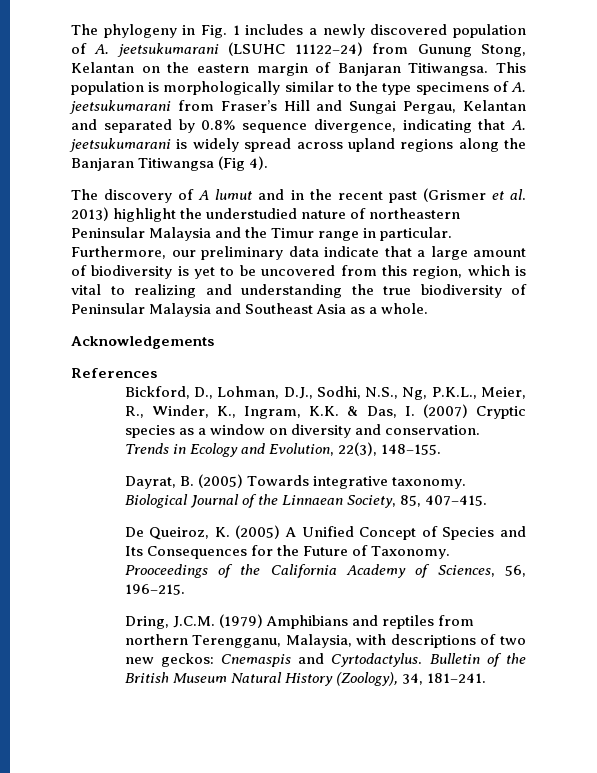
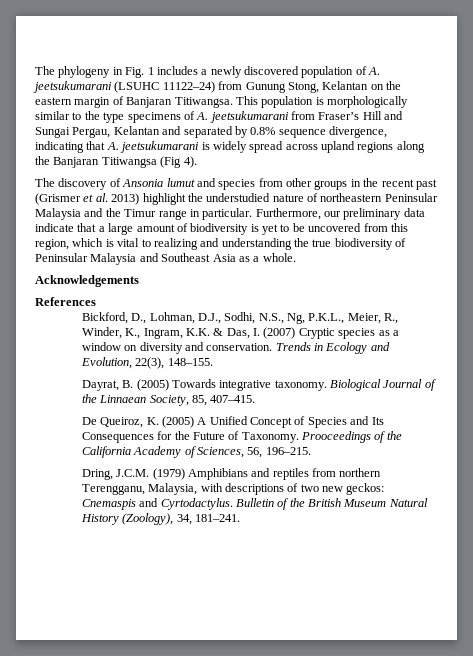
- The discovery of A lumut and in the recent past (Grismer et al. 2013) highlight the understudied nature of northeastern Peninsular Malaysia and the Timur range in particular.
+ The discovery of Ansonia lumut and species from other groups in the recent past (Grismer et al. 2013) highlight the understudied nature of northeastern Peninsular Malaysia and the Timur range in particular.

